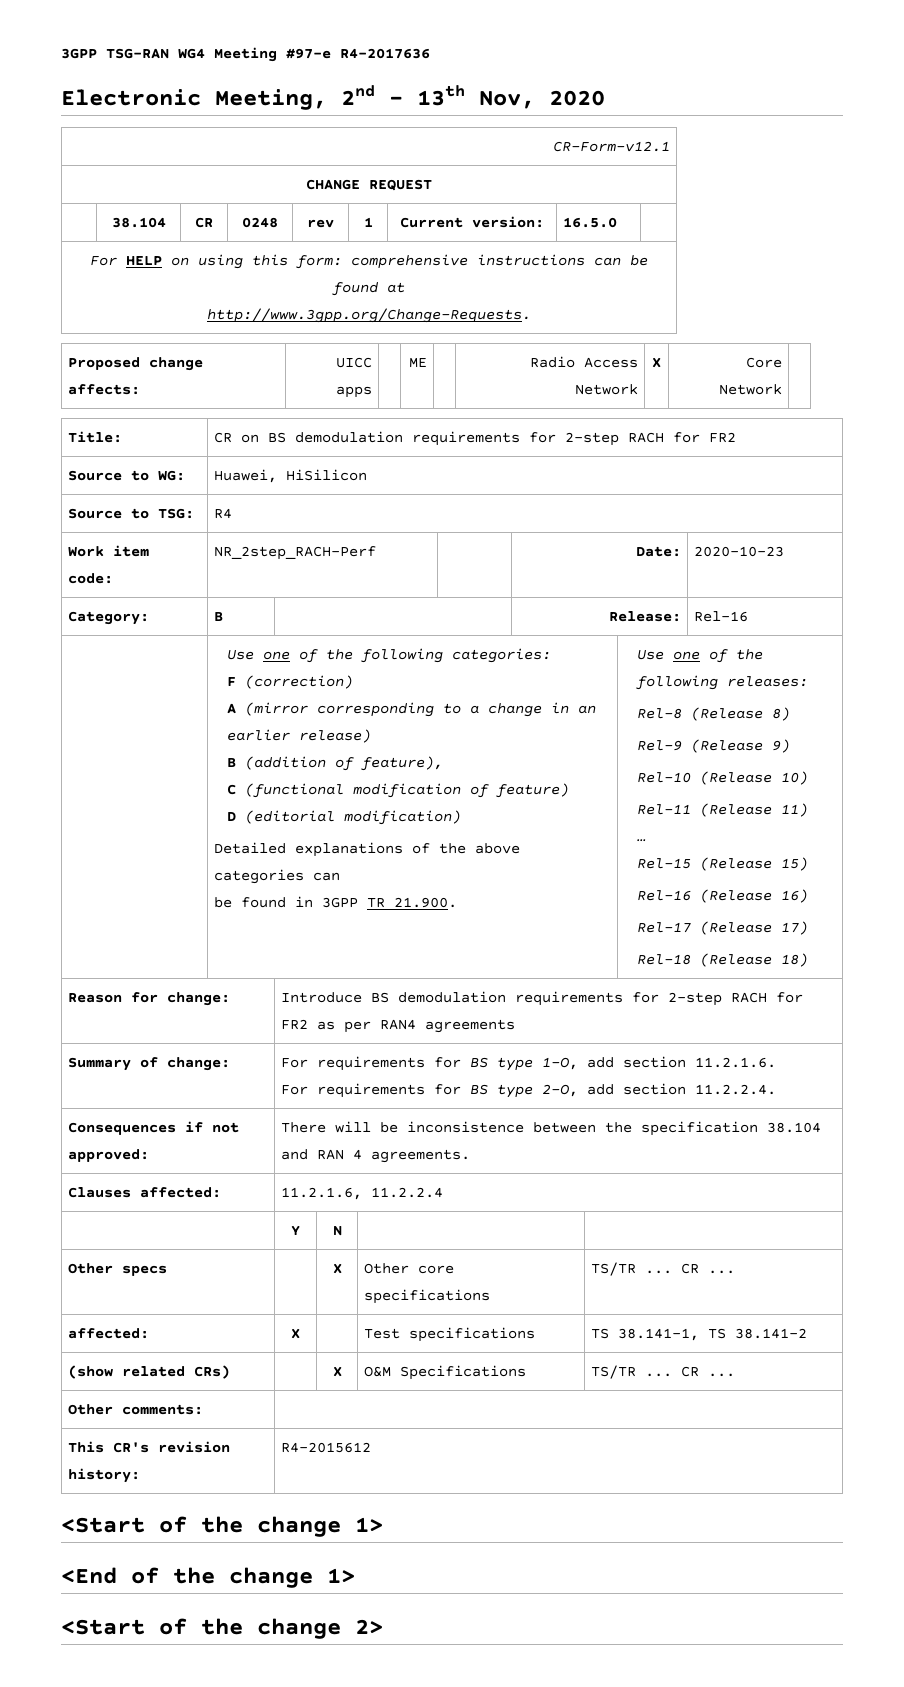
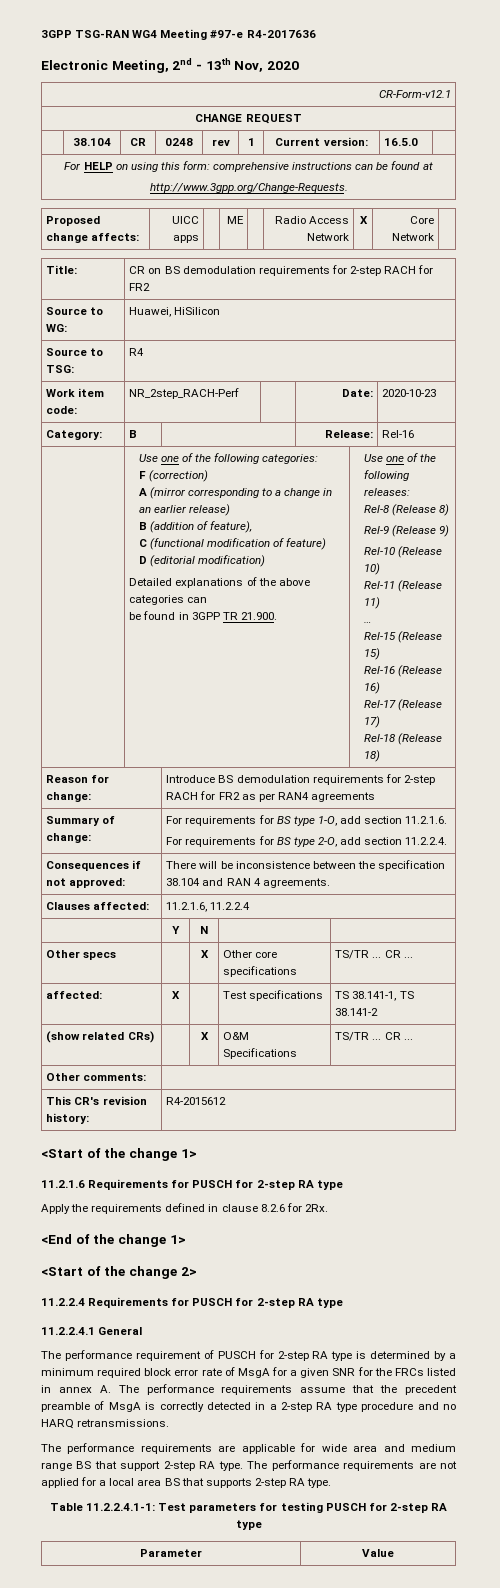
+ 11.2.1.6 Requirements for PUSCH for 2-step RA type
+ Apply the requirements defined in clause 8.2.6 for 2Rx.
+ 11.2.2.4 Requirements for PUSCH for 2-step RA type
+ 11.2.2.4.1 General
+ The performance requirement of PUSCH for 2-step RA type is determined by a minimum required block error rate of MsgA for a given SNR for the FRCs listed in annex A. The performance requirements assume that the precedent preamble of MsgA is correctly detected in a 2-step RA type procedure and no HARQ retransmissions.
+ The performance requirements are applicable for wide area and medium range BS that support 2-step RA type. The performance requirements are not applied for a local area BS that supports 2-step RA type.
+ Table 11.2.2.4.1-1: Test parameters for testing PUSCH for 2-step RA type
+ Parameter | Value

